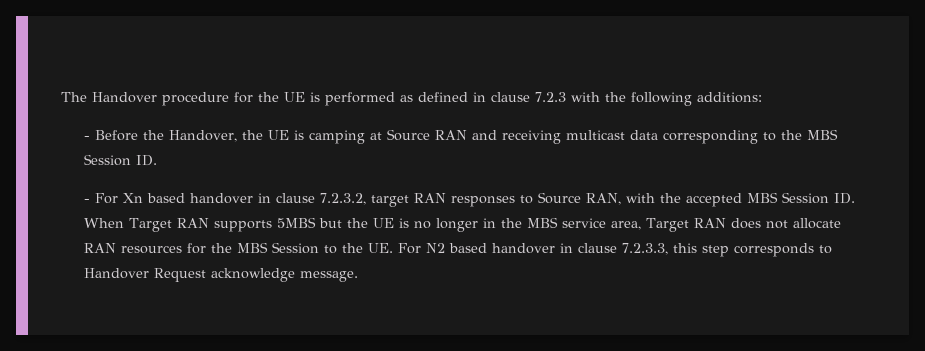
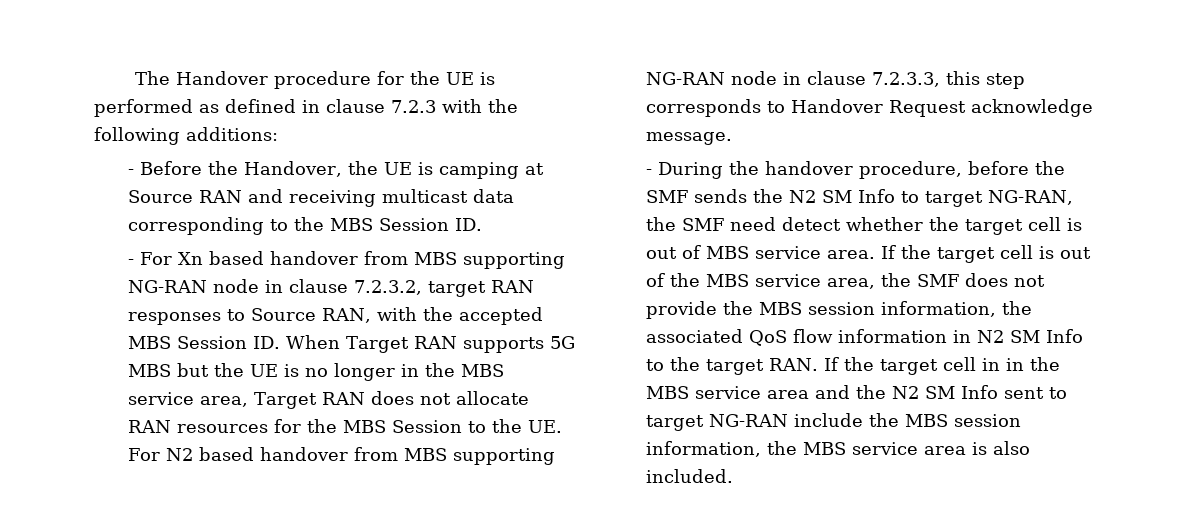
- - For Xn based handover in clause 7.2.3.2, target RAN responses to Source RAN, with the accepted MBS Session ID. When Target RAN supports 5MBS but the UE is no longer in the MBS service area, Target RAN does not allocate RAN resources for the MBS Session to the UE. For N2 based handover in clause 7.2.3.3, this step corresponds to Handover Request acknowledge message.
+ - For Xn based handover from MBS supporting NG-RAN node in clause 7.2.3.2, target RAN responses to Source RAN, with the accepted MBS Session ID. When Target RAN supports 5G MBS but the UE is no longer in the MBS service area, Target RAN does not allocate RAN resources for the MBS Session to the UE. For N2 based handover from MBS supporting NG-RAN node in clause 7.2.3.3, this step corresponds to Handover Request acknowledge message.
+ - During the handover procedure, before the SMF sends the N2 SM Info to target NG-RAN, the SMF need detect whether the target cell is out of MBS service area. If the target cell is out of the MBS service area, the SMF does not provide the MBS session information, the associated QoS flow information in N2 SM Info to the target RAN. If the target cell in in the MBS service area and the N2 SM Info sent to target NG-RAN include the MBS session information, the MBS service area is also included.

